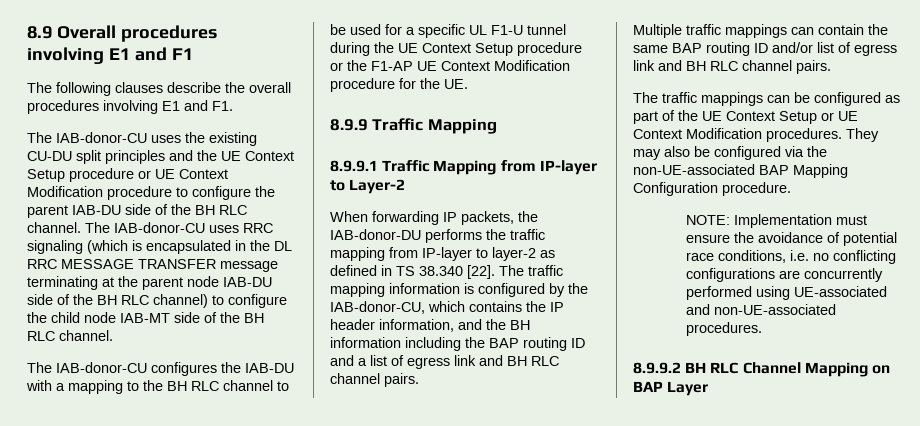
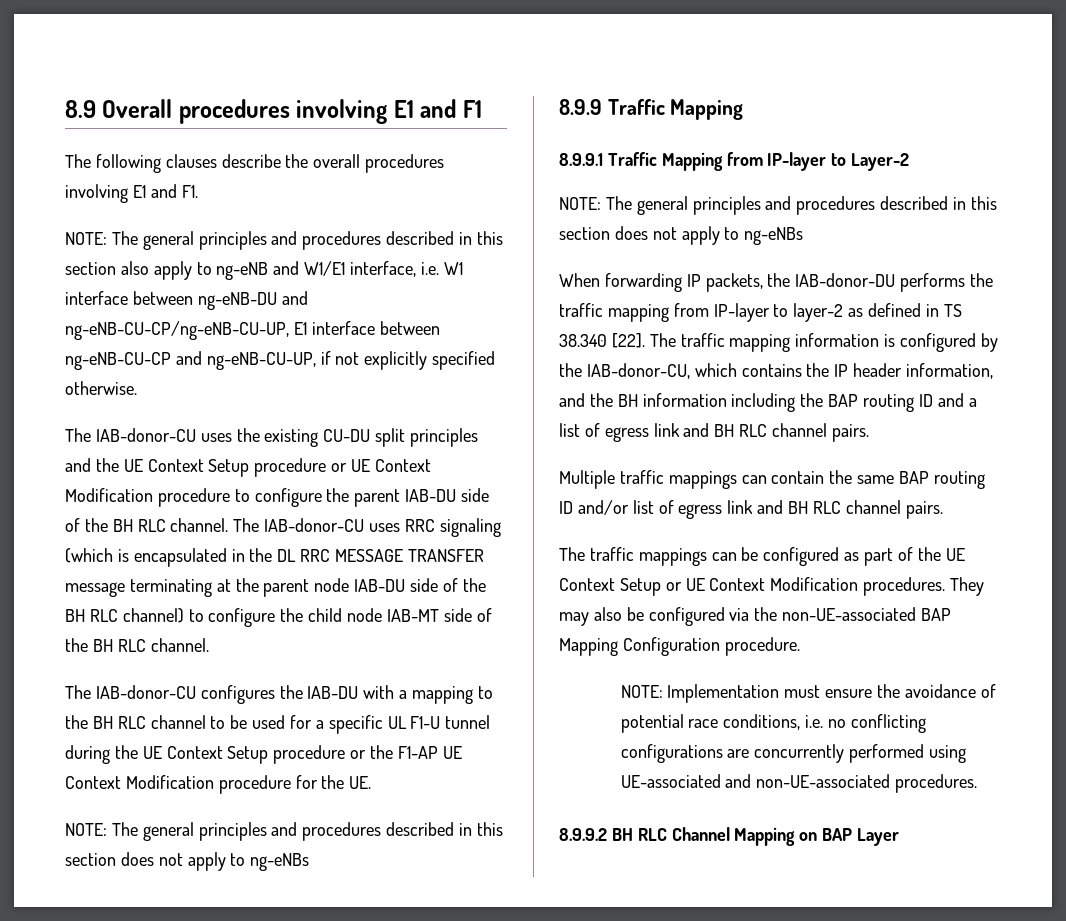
+ NOTE: The general principles and procedures described in this section also apply to ng-eNB and W1/E1 interface, i.e. W1 interface between ng-eNB-DU and ng-eNB-CU-CP/ng-eNB-CU-UP, E1 interface between ng-eNB-CU-CP and ng-eNB-CU-UP, if not explicitly specified otherwise.
  The IAB-donor-CU configures the IAB-DU with a mapping to the BH RLC channel to be used for a specific UL F1-U tunnel during the UE Context Setup procedure or the F1-AP UE Context Modification procedure for the UE.
+ NOTE: The general principles and procedures described in this section does not apply to ng-eNBs
  8.9.9.1 Traffic Mapping from IP-layer to Layer-2
+ NOTE: The general principles and procedures described in this section does not apply to ng-eNBs

